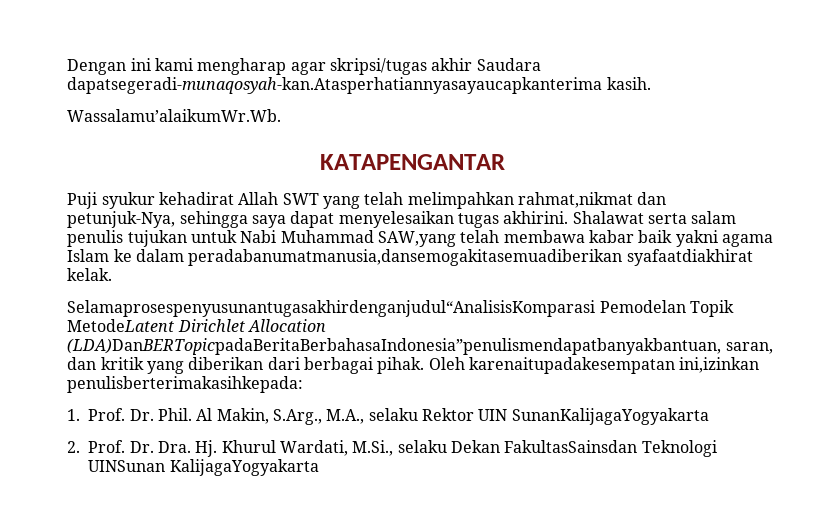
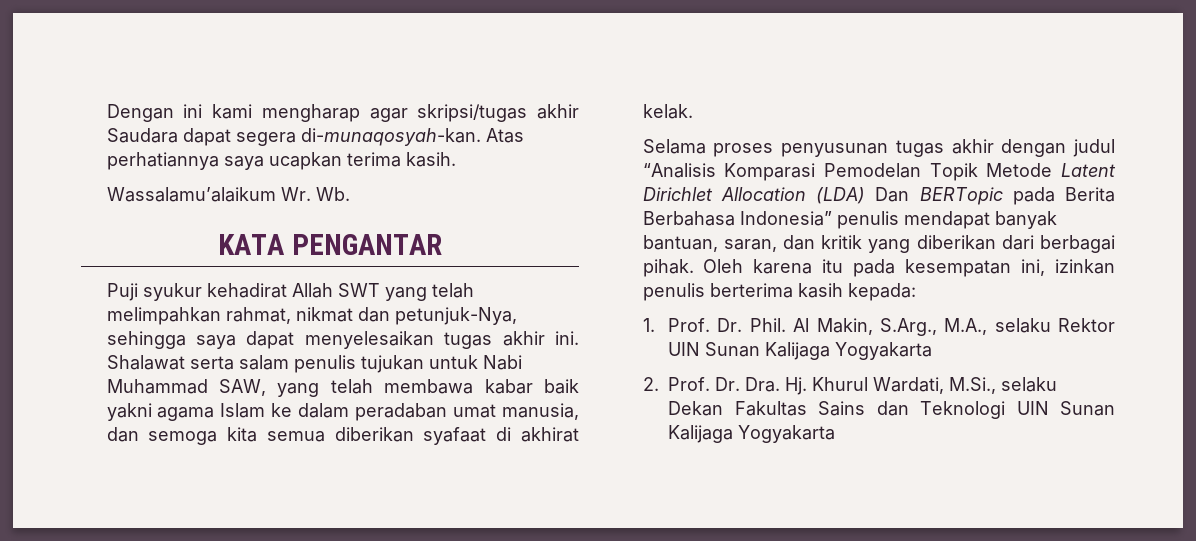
- Dengan ini kami mengharap agar skripsi/tugas akhir Saudara dapatsegeradi-munaqosyah-kan.Atasperhatiannyasayaucapkanterima kasih.
- Wassalamu’alaikumWr.Wb.
- KATAPENGANTAR
+ Dengan ini kami mengharap agar skripsi/tugas akhir Saudara dapat segera di-munaqosyah-kan. Atas perhatiannya saya ucapkan terima kasih.
+ Wassalamu’alaikum Wr. Wb.
+ KATA PENGANTAR
- Puji syukur kehadirat Allah SWT yang telah melimpahkan rahmat,nikmat dan petunjuk-Nya, sehingga saya dapat menyelesaikan tugas akhirini.
+ Puji syukur kehadirat Allah SWT yang telah melimpahkan rahmat, nikmat dan petunjuk-Nya, sehingga saya dapat menyelesaikan tugas akhir ini.
- Shalawat serta salam penulis tujukan untuk Nabi Muhammad SAW,yang telah membawa kabar baik yakni agama Islam ke dalam peradabanumatmanusia,dansemogakitasemuadiberikan syafaatdiakhirat kelak.
- Selamaprosespenyusunantugasakhirdenganjudul“AnalisisKomparasi Pemodelan Topik MetodeLatent Dirichlet Allocation (LDA)DanBERTopicpadaBeritaBerbahasaIndonesia”penulismendapatbanyakbantuan, saran, dan kritik yang diberikan dari berbagai pihak.
+ Shalawat serta salam penulis tujukan untuk Nabi Muhammad SAW, yang telah membawa kabar baik yakni agama Islam ke dalam peradaban umat manusia, dan semoga kita semua diberikan syafaat di akhirat kelak.
+ Selama proses penyusunan tugas akhir dengan judul “Analisis Komparasi Pemodelan Topik Metode Latent Dirichlet Allocation (LDA) Dan BERTopic pada Berita Berbahasa Indonesia” penulis mendapat banyak bantuan, saran, dan kritik yang diberikan dari berbagai pihak.
- Oleh karenaitupadakesempatan ini,izinkan penulisberterimakasihkepada:
+ Oleh karena itu pada kesempatan ini, izinkan penulis berterima kasih kepada:
- Al Makin, S.Arg., M.A., selaku Rektor UIN SunanKalijagaYogyakarta
+ Al Makin, S.Arg., M.A., selaku Rektor UIN Sunan Kalijaga Yogyakarta
- 2. Prof. Dr. Dra. Hj. Khurul Wardati, M.Si., selaku Dekan FakultasSainsdan Teknologi UINSunan KalijagaYogyakarta
+ 2. Prof. Dr. Dra. Hj. Khurul Wardati, M.Si., selaku Dekan Fakultas Sains dan Teknologi UIN Sunan Kalijaga Yogyakarta

